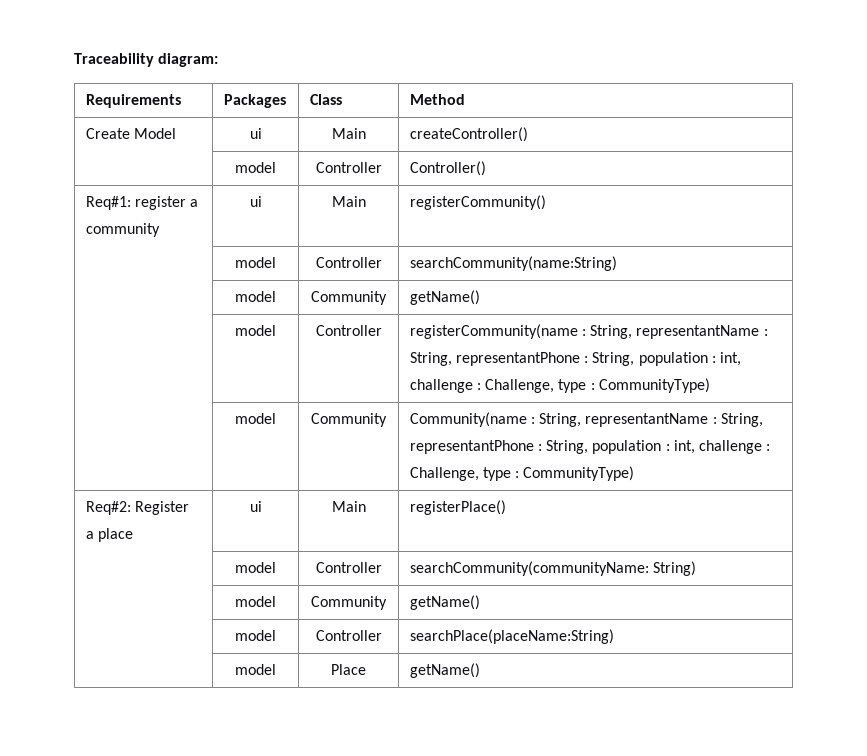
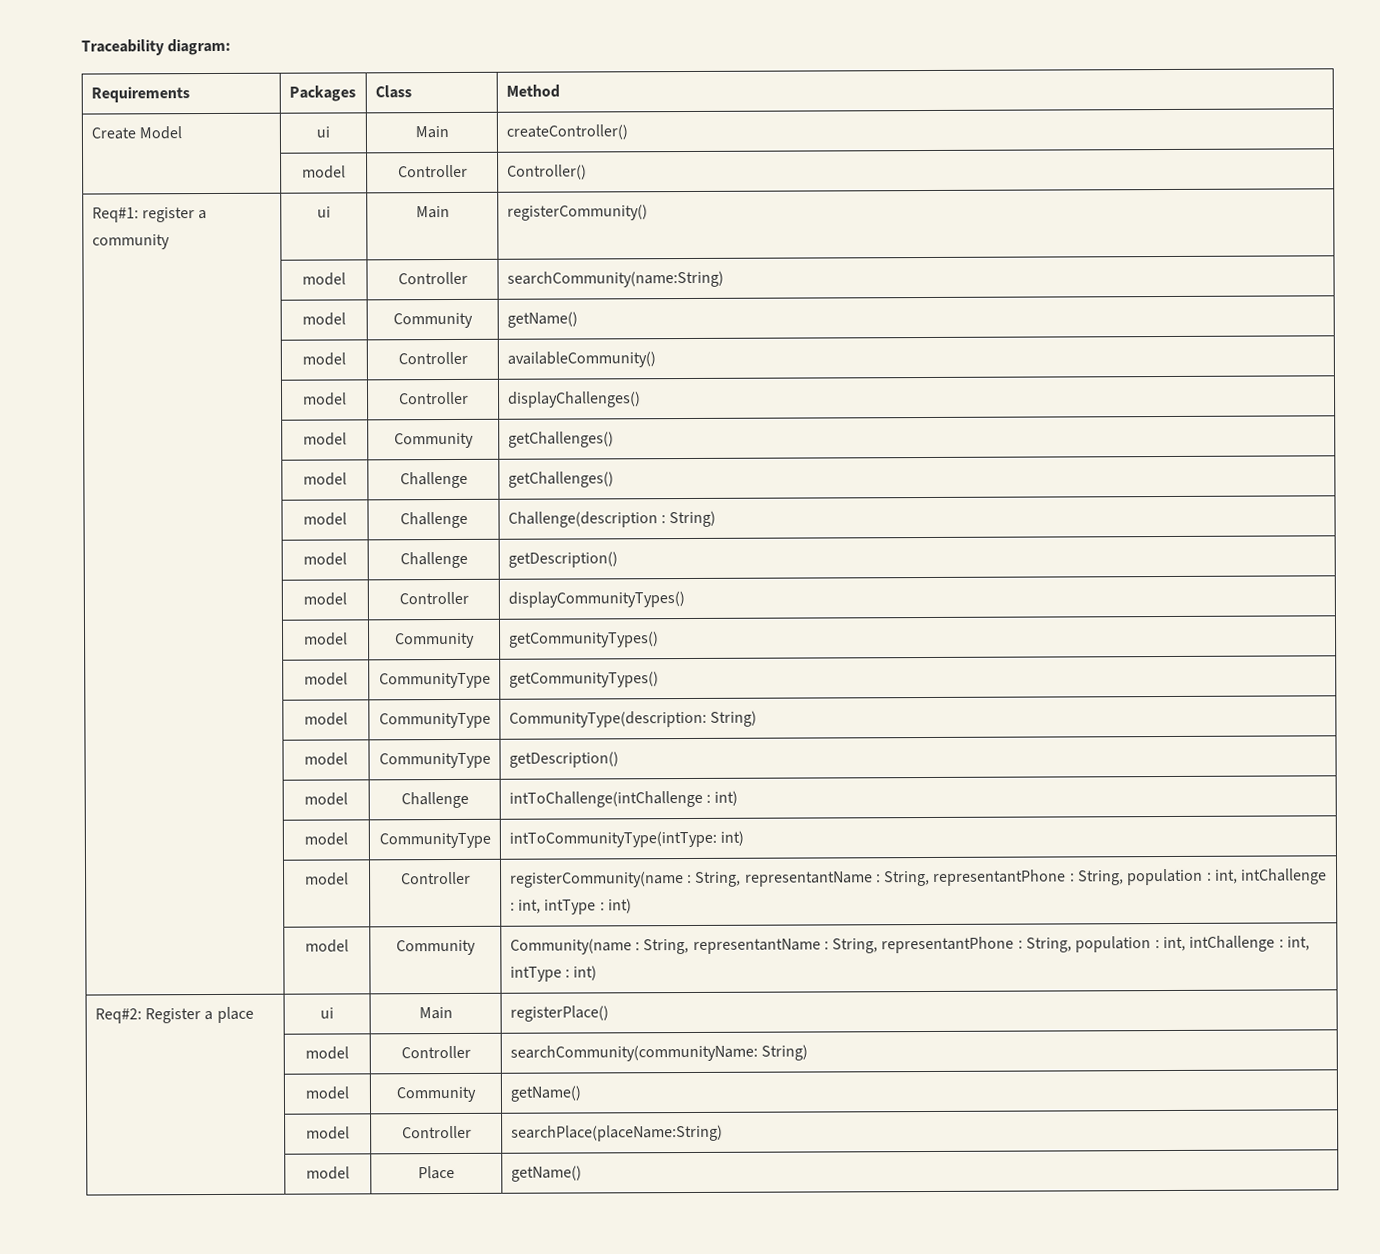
+ | model | Controller | availableCommunity()
+ | model | Controller | displayChallenges()
+ | model | Community | getChallenges()
+ | model | Challenge | getChallenges()
+ | model | Challenge | Challenge(description : String)
+ | model | Challenge | getDescription()
+ | model | Controller | displayCommunityTypes()
+ | model | Community | getCommunityTypes()
+ | model | CommunityType | getCommunityTypes()
+ | model | CommunityType | CommunityType(description: String)
+ | model | CommunityType | getDescription()
+ | model | Challenge | intToChallenge(intChallenge : int)
+ | model | CommunityType | intToCommunityType(intType: int)
- | model | Controller | registerCommunity(name : String, representantName : String, representantPhone : String, population : int, challenge : Challenge, type : CommunityType)
+ | model | Controller | registerCommunity(name : String, representantName : String, representantPhone : String, population : int, intChallenge : int, intType : int)
- | model | Community | Community(name : String, representantName : String, representantPhone : String, population : int, challenge : Challenge, type : CommunityType)
+ | model | Community | Community(name : String, representantName : String, representantPhone : String, population : int, intChallenge : int, intType : int)

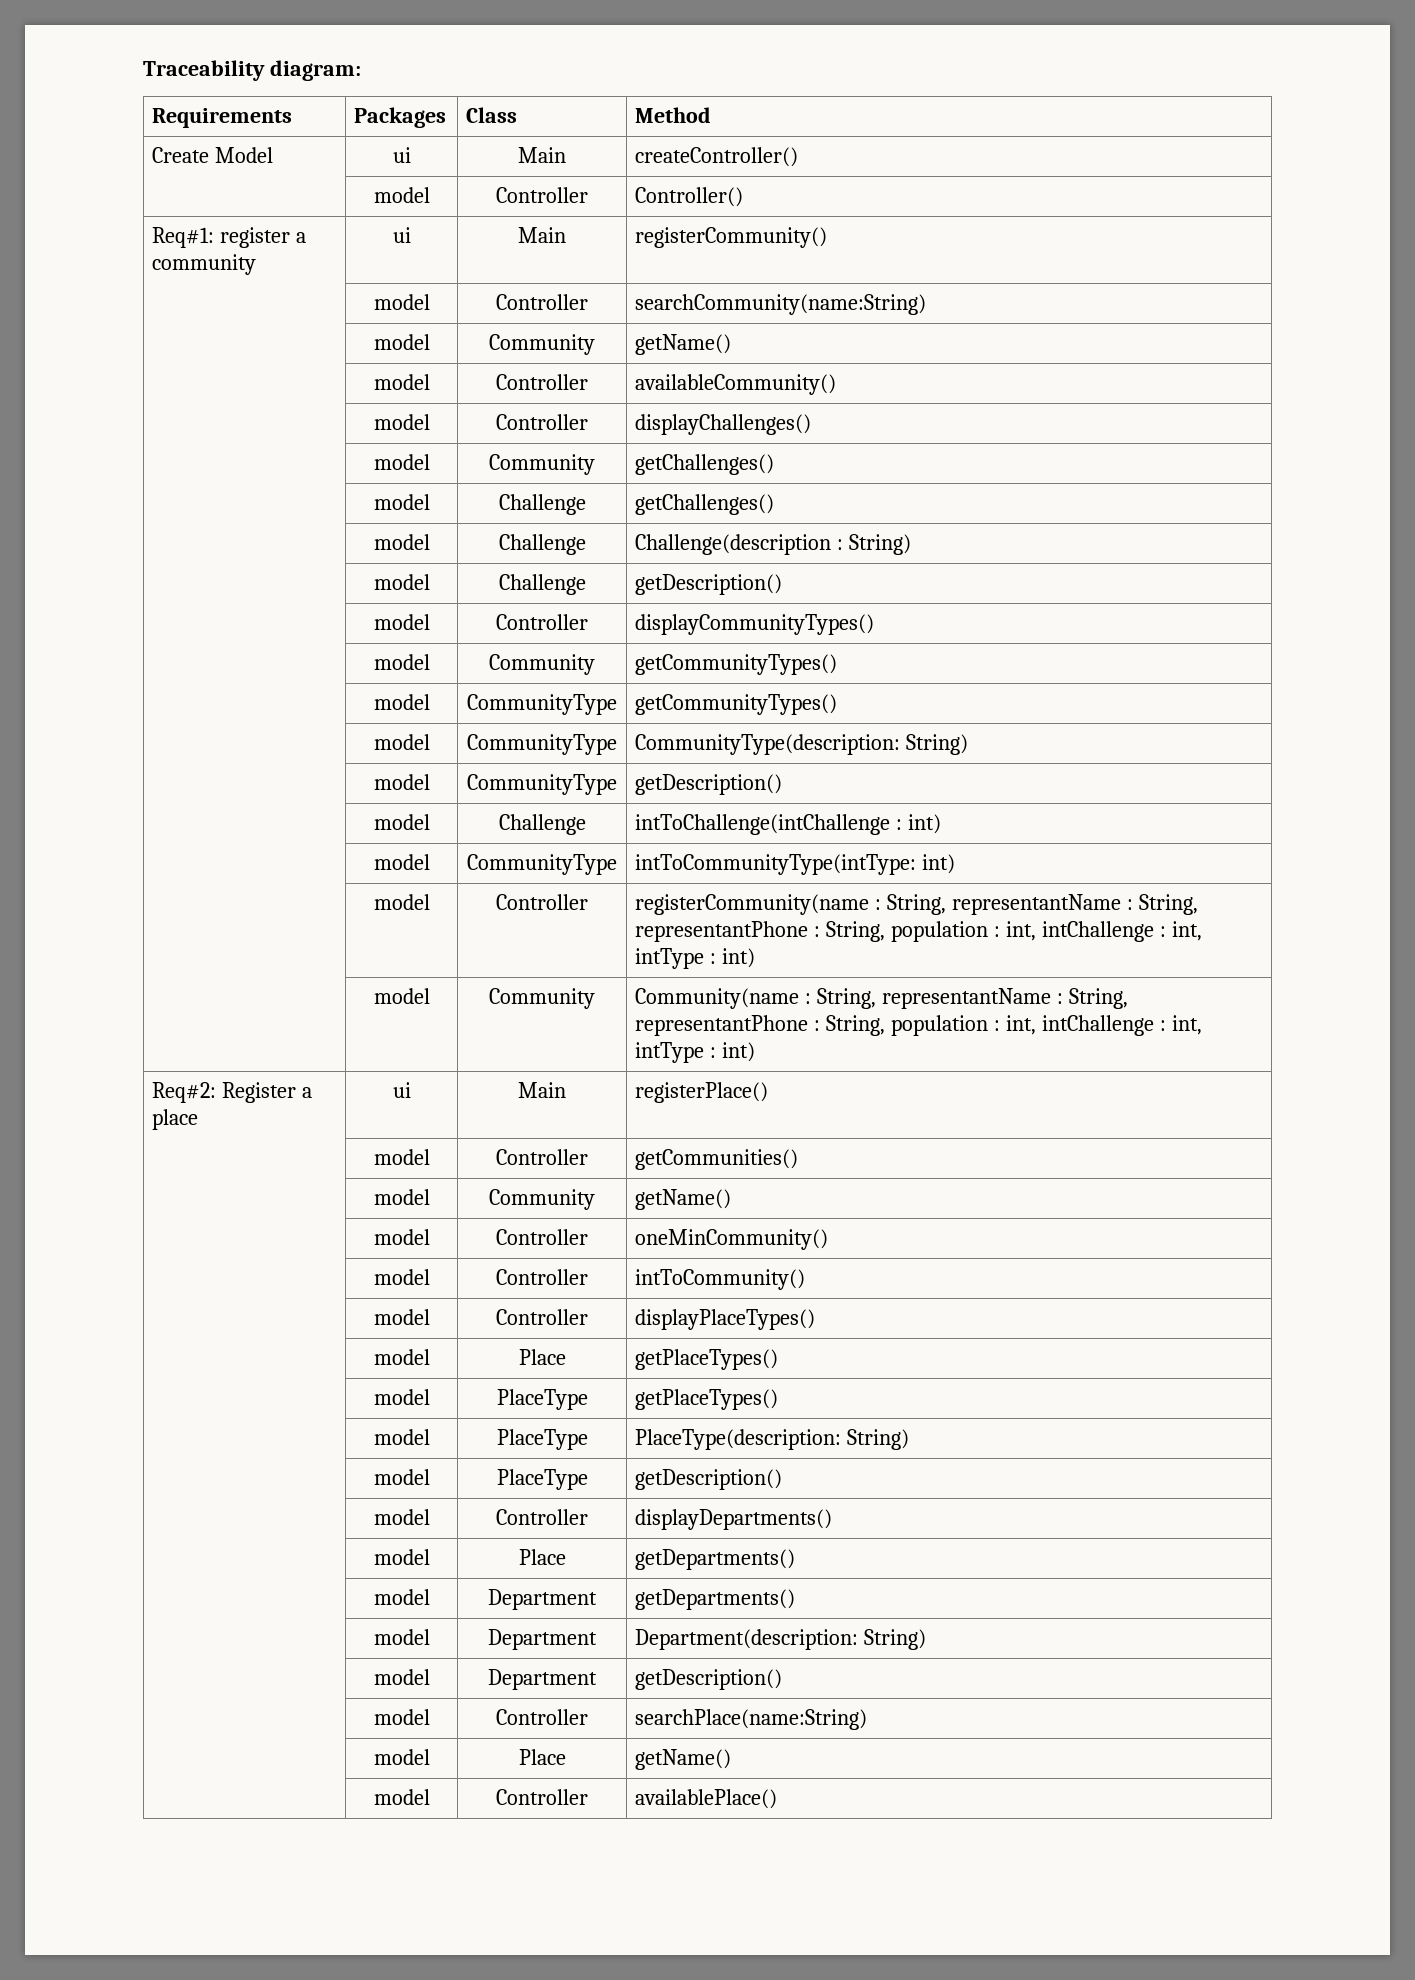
- | model | Controller | searchCommunity(communityName: String)
+ | model | Controller | getCommunities()
  | model | Community | getName()
- | model | Controller | searchPlace(placeName:String)
+ | model | Controller | oneMinCommunity()
+ | model | Controller | intToCommunity()
+ | model | Controller | displayPlaceTypes()
+ | model | Place | getPlaceTypes()
+ | model | PlaceType | getPlaceTypes()
+ | model | PlaceType | PlaceType(description: String)
+ | model | PlaceType | getDescription()
+ | model | Controller | displayDepartments()
+ | model | Place | getDepartments()
+ | model | Department | getDepartments()
+ | model | Department | Department(description: String)
+ | model | Department | getDescription()
+ | model | Controller | searchPlace(name:String)
+ | model | Controller | availablePlace()

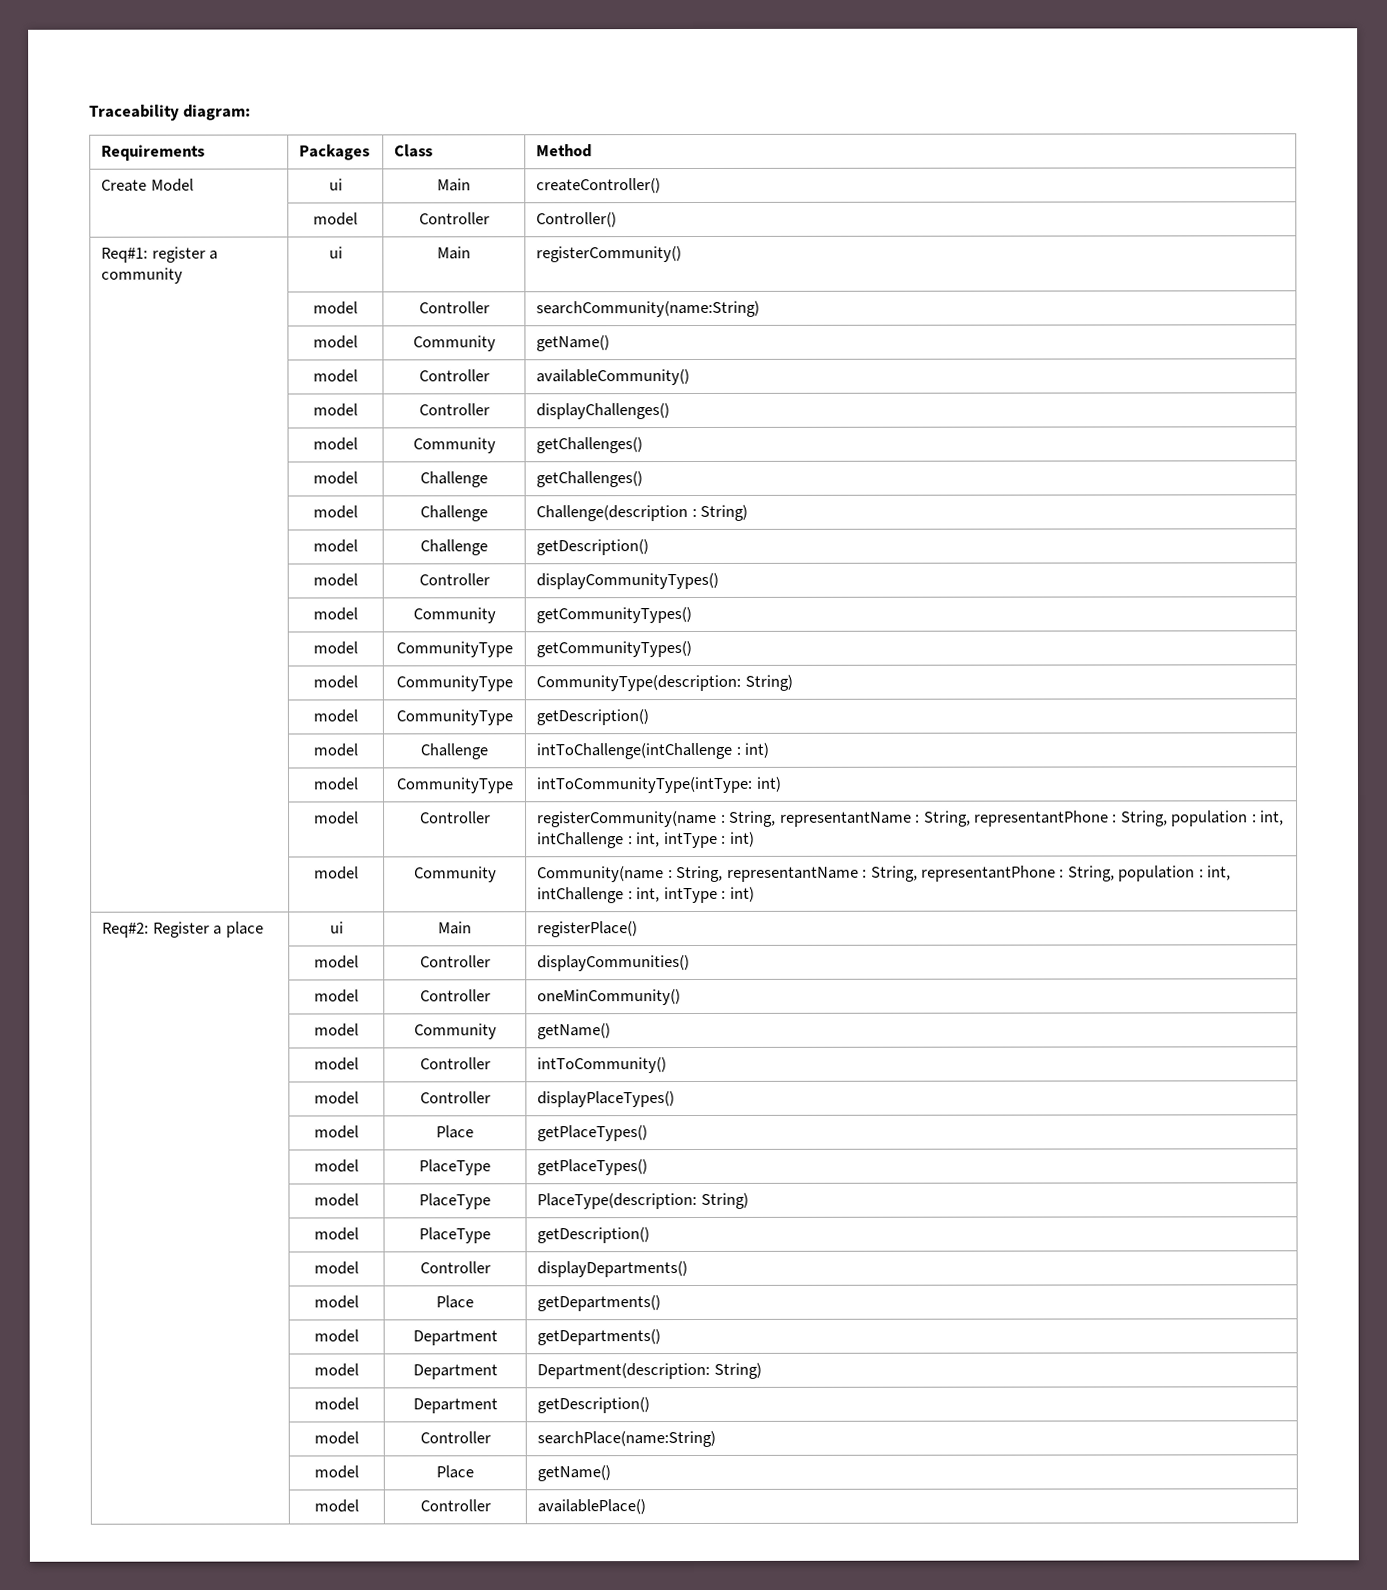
- | model | Controller | getCommunities()
+ | model | Controller | displayCommunities()
+ | model | Controller | oneMinCommunity()
  | model | Community | getName()
- | model | Controller | oneMinCommunity()

